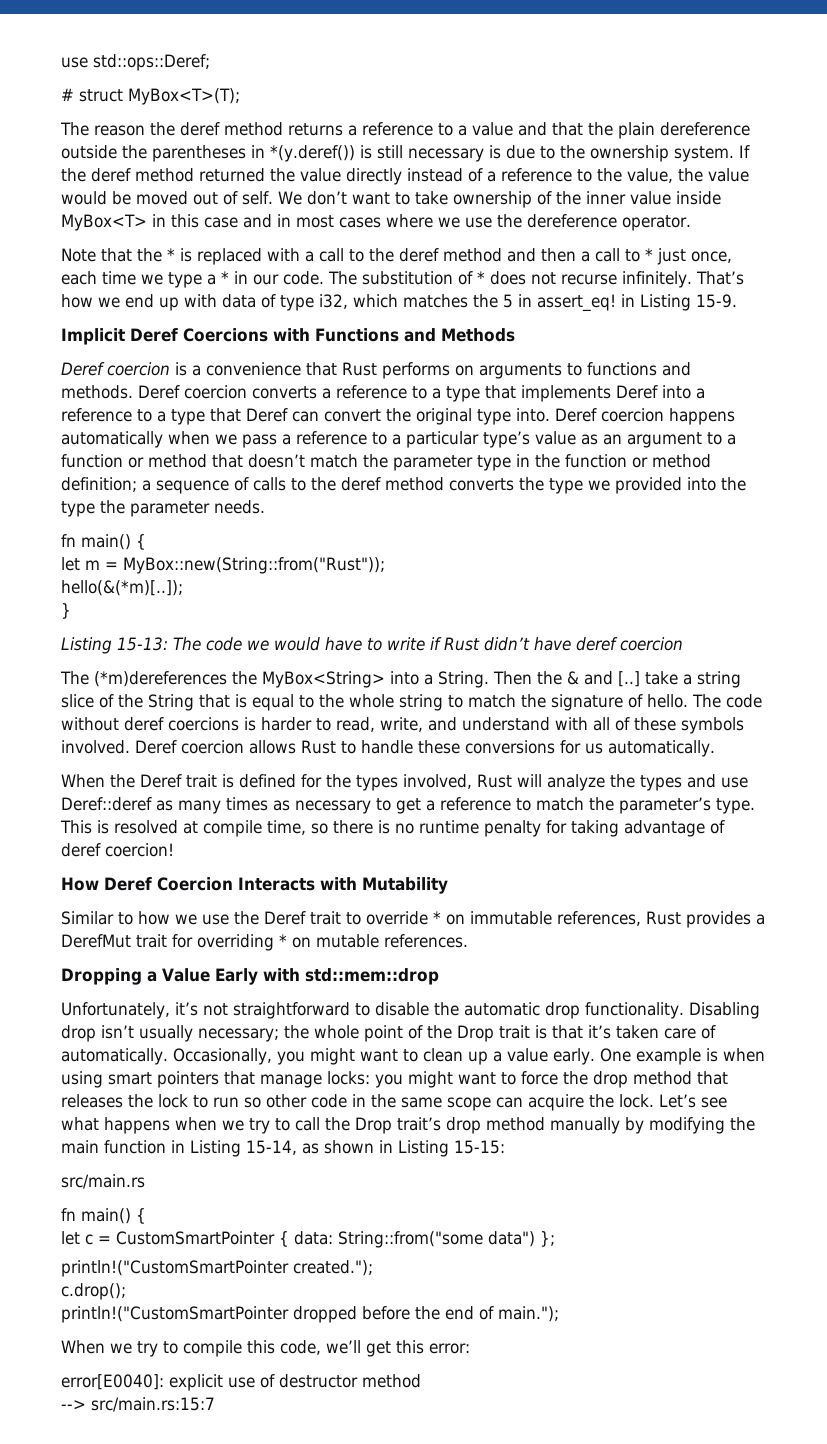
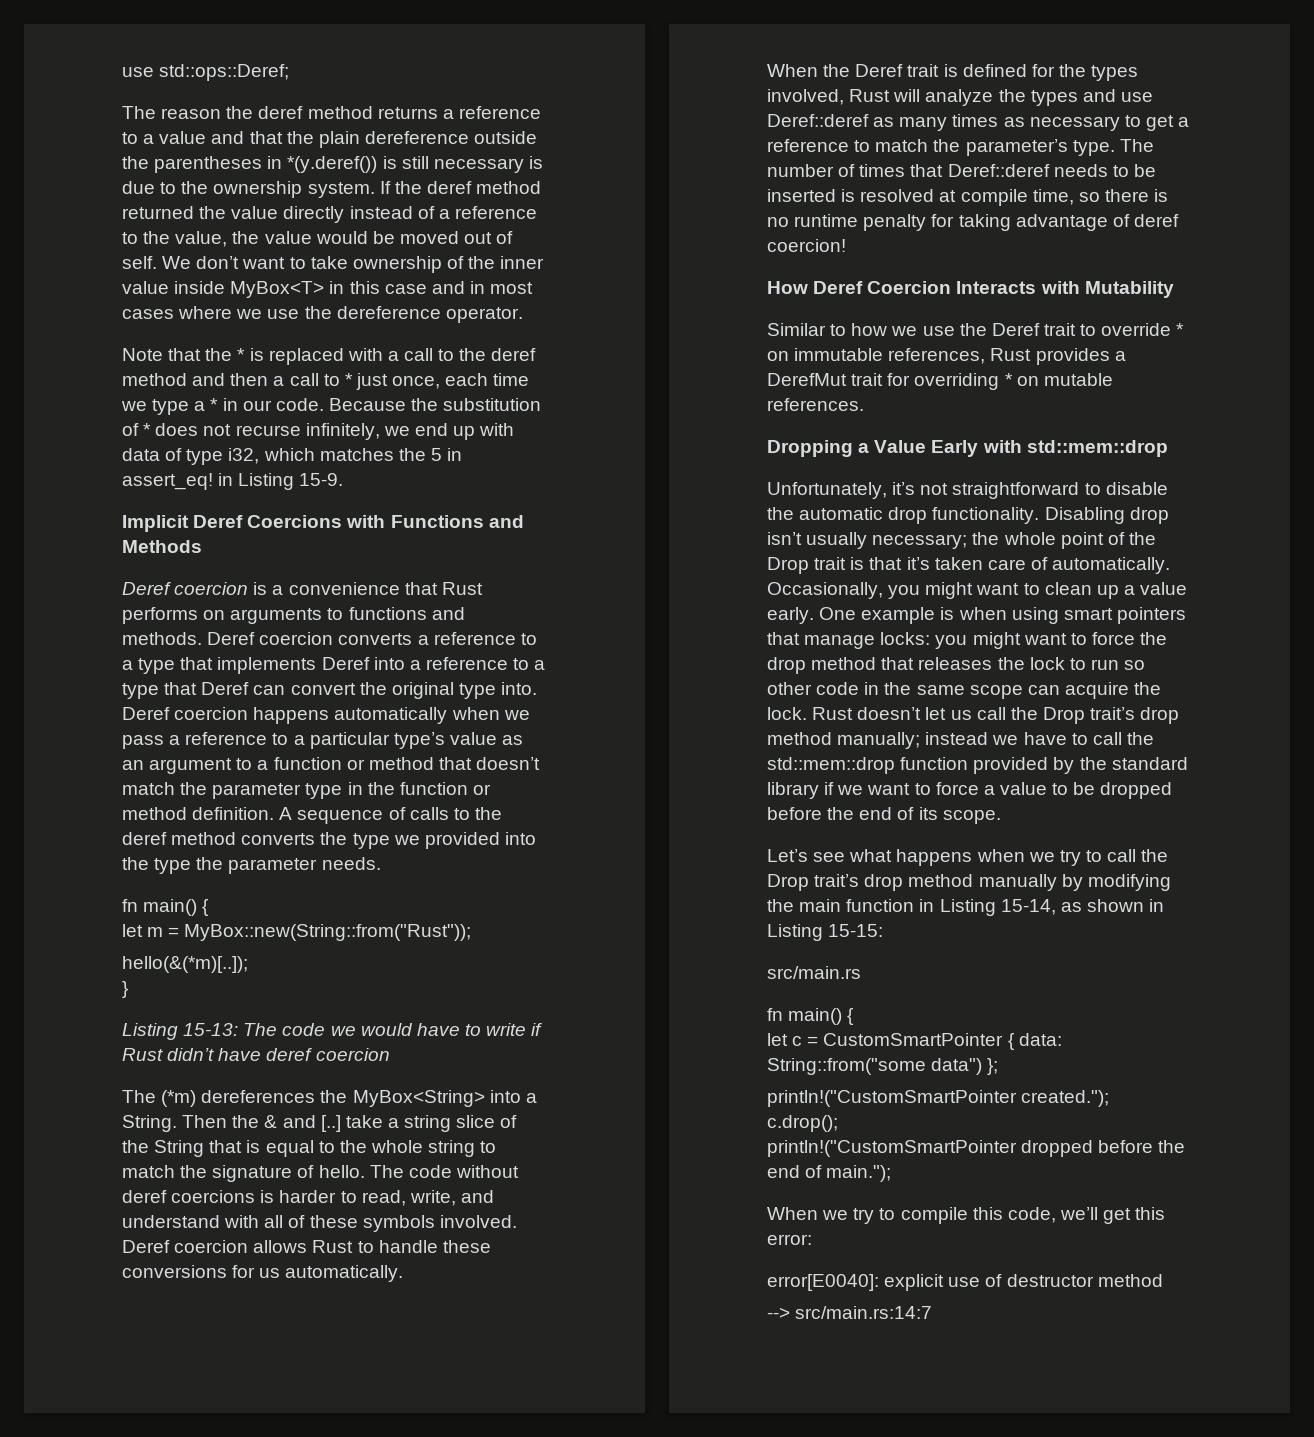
- # struct MyBox<T>(T);
- The substitution of * does not recurse infinitely. That’s how we end up with data of type i32, which matches the 5 in assert_eq! in Listing 15-9.
+ Because the substitution of * does not recurse infinitely, we end up with data of type i32, which matches the 5 in assert_eq! in Listing 15-9.
- Deref coercion happens automatically when we pass a reference to a particular type’s value as an argument to a function or method that doesn’t match the parameter type in the function or method definition; a sequence of calls to the deref method converts the type we provided into the type the parameter needs.
+ Deref coercion happens automatically when we pass a reference to a particular type’s value as an argument to a function or method that doesn’t match the parameter type in the function or method definition. A sequence of calls to the deref method converts the type we provided into the type the parameter needs.
- The (*m)dereferences the MyBox<String> into a String.
+ The (*m) dereferences the MyBox<String> into a String.
- This is resolved at compile time, so there is no runtime penalty for taking advantage of deref coercion!
+ The number of times that Deref::deref needs to be inserted is resolved at compile time, so there is no runtime penalty for taking advantage of deref coercion!
- you might want to force the drop method that releases the lock to run so other code in the same scope can acquire the lock. Let’s see what happens when we try to call the Drop trait’s drop method manually by modifying the main function in Listing 15-14, as shown in Listing 15-15:
+ you might want to force the drop method that releases the lock to run so other code in the same scope can acquire the lock. Rust doesn’t let us call the Drop trait’s drop method manually; instead we have to call the std::mem::drop function provided by the standard library if we want to force a value to be dropped before the end of its scope.
+ Let’s see what happens when we try to call the Drop trait’s drop method manually by modifying the main function in Listing 15-14, as shown in Listing 15-15:
- --> src/main.rs:15:7
+ --> src/main.rs:14:7

